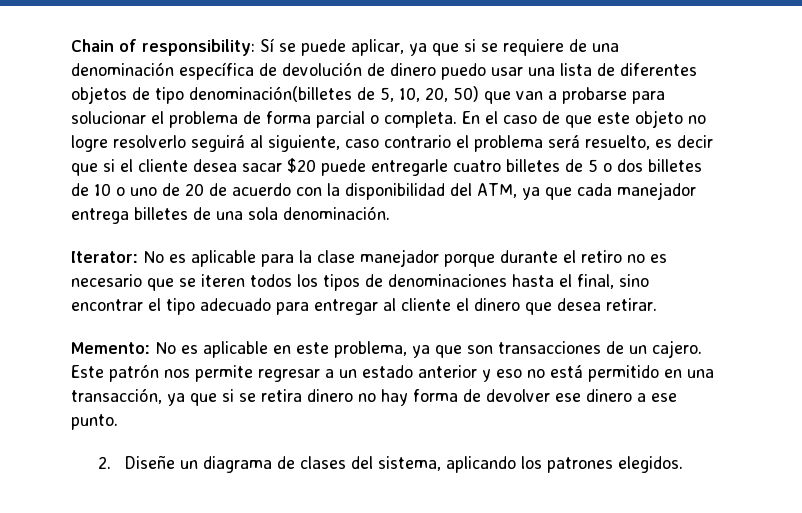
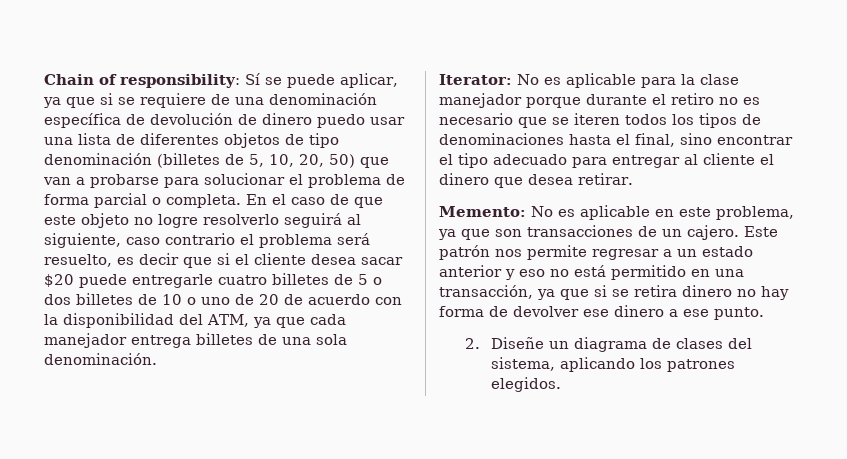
- Chain of responsibility: Sí se puede aplicar, ya que si se requiere de una denominación específica de devolución de dinero puedo usar una lista de diferentes objetos de tipo denominación(billetes de 5, 10, 20, 50) que van a probarse para solucionar el problema de forma parcial o completa.
+ Chain of responsibility: Sí se puede aplicar, ya que si se requiere de una denominación específica de devolución de dinero puedo usar una lista de diferentes objetos de tipo denominación (billetes de 5, 10, 20, 50) que van a probarse para solucionar el problema de forma parcial o completa.

